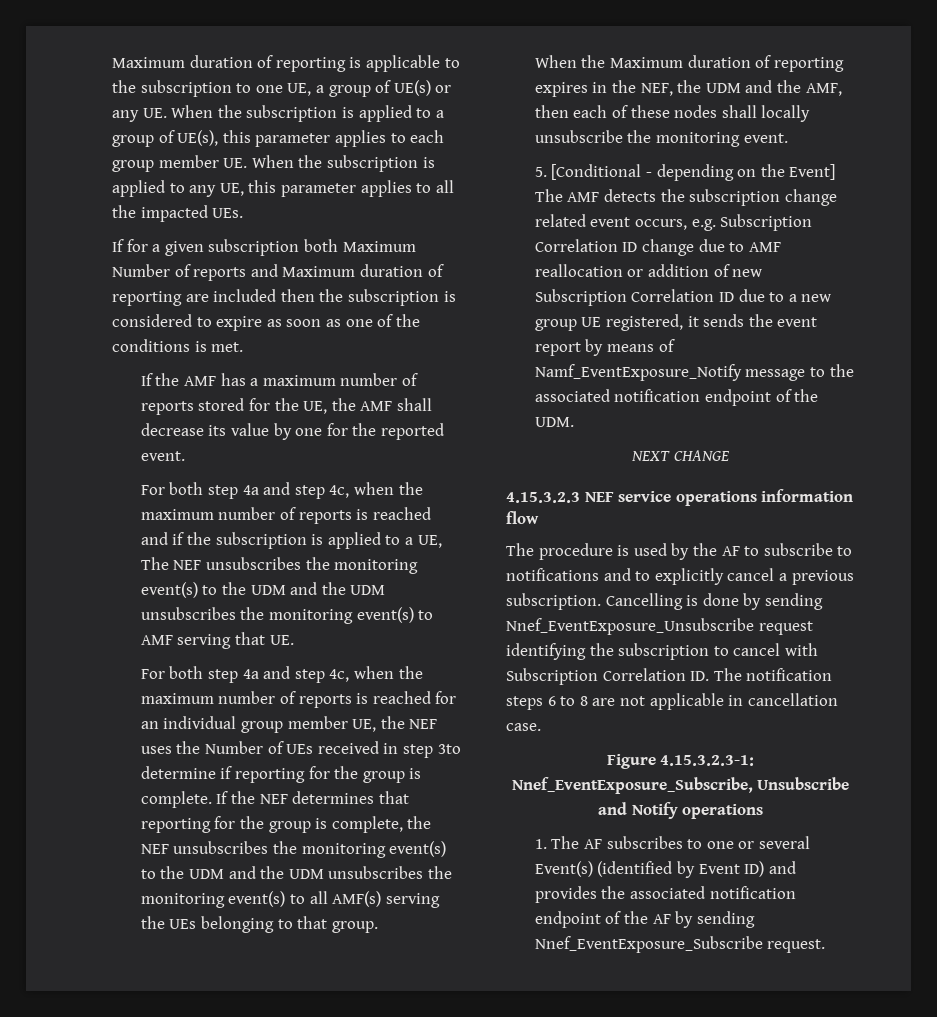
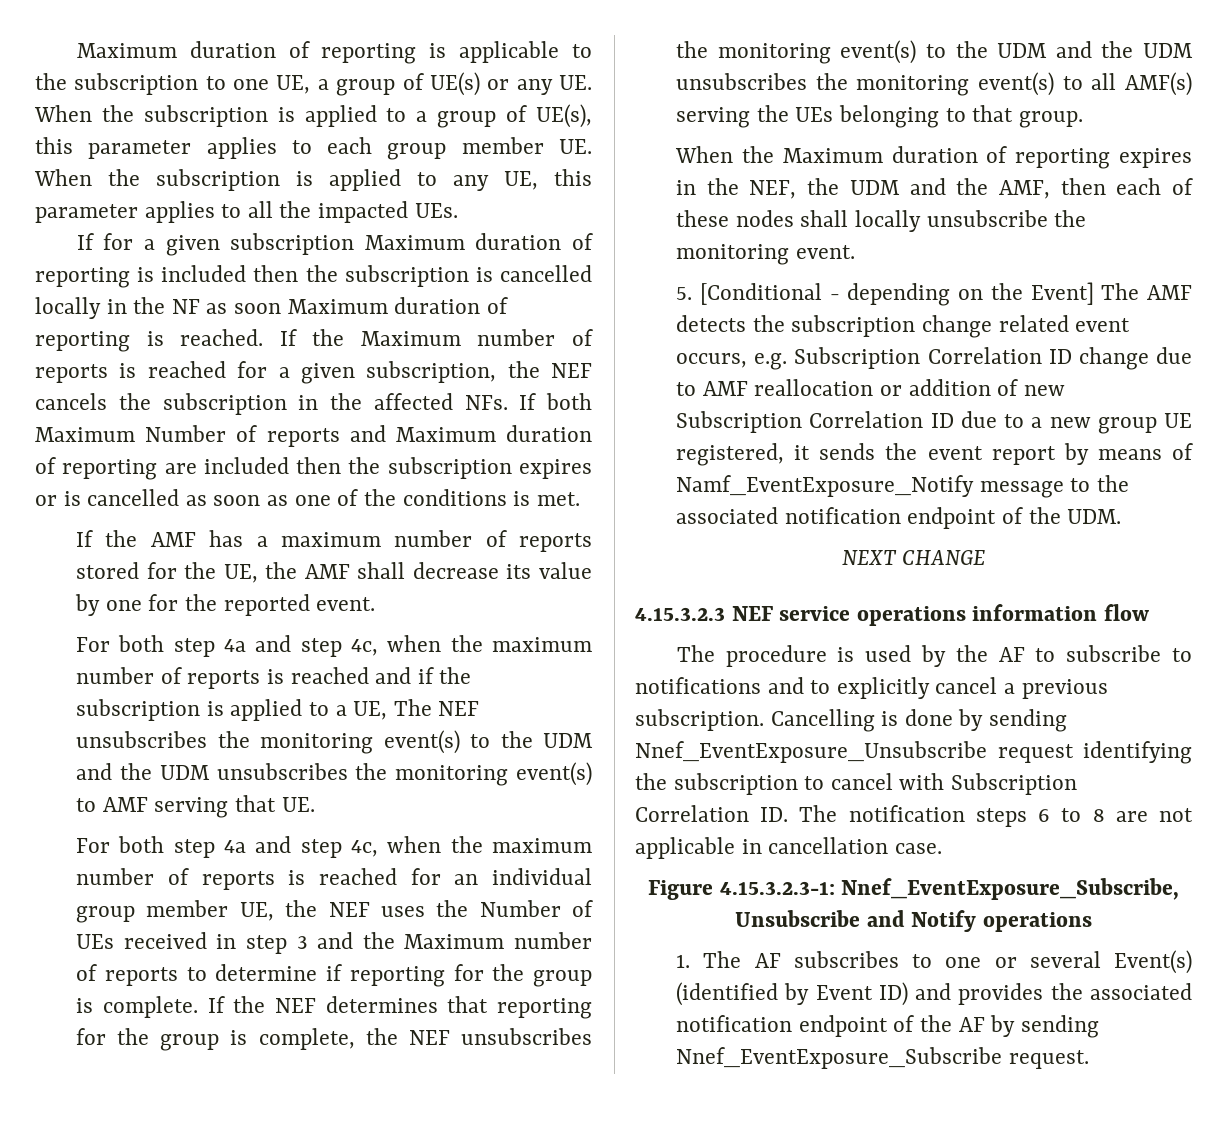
- If for a given subscription both Maximum Number of reports and Maximum duration of reporting are included then the subscription is considered to expire as soon as one of the conditions is met.
+ If for a given subscription Maximum duration of reporting is included then the subscription is cancelled locally in the NF as soon Maximum duration of reporting is reached. If the Maximum number of reports is reached for a given subscription, the NEF cancels the subscription in the affected NFs. If both Maximum Number of reports and Maximum duration of reporting are included then the subscription expires or is cancelled as soon as one of the conditions is met.
- For both step 4a and step 4c, when the maximum number of reports is reached for an individual group member UE, the NEF uses the Number of UEs received in step 3to determine if reporting for the group is complete.
+ For both step 4a and step 4c, when the maximum number of reports is reached for an individual group member UE, the NEF uses the Number of UEs received in step 3 and the Maximum number of reports to determine if reporting for the group is complete.

